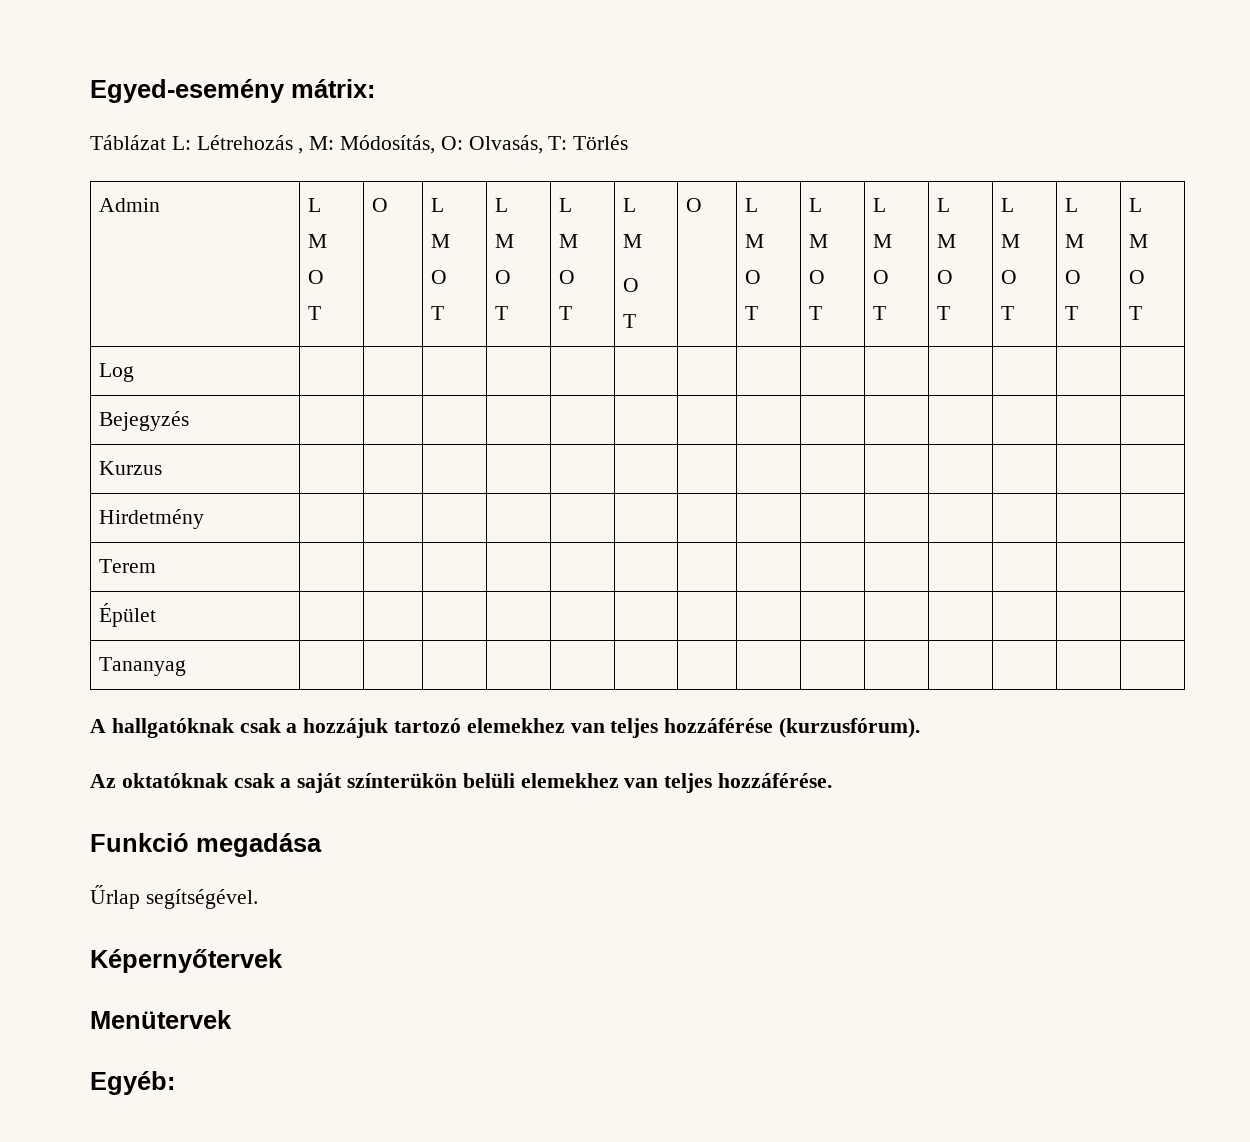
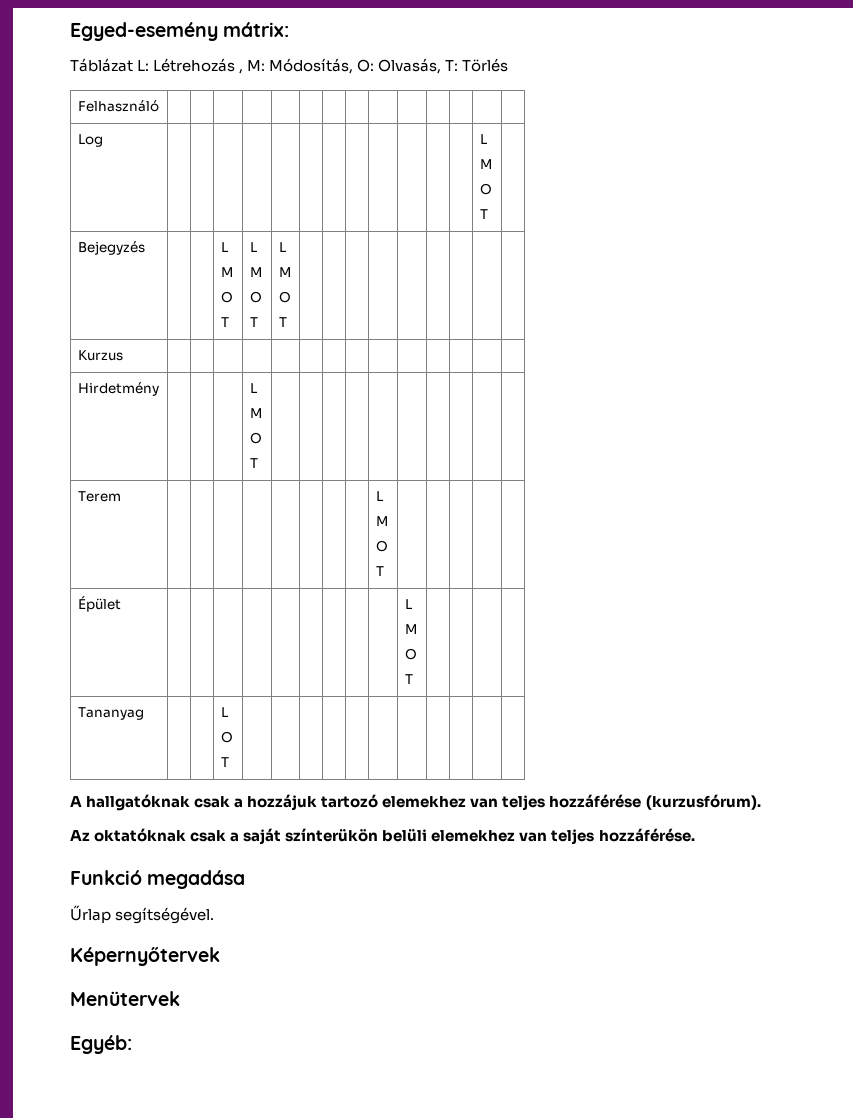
- Admin | L
+ Felhasználó | | | | | | | | | | | | | |
+ Log | | | | | | | | | | | | | L
  M
  O
- T | O | L
+ T |
+ Bejegyzés | | | L
  M
  O
  T | L
  M
  O
  T | L
  M
  O
- T | L
+ T | | | | | | | | |
+ Kurzus | | | | | | | | | | | | | |
+ Hirdetmény | | | | L
  M
  O
- T | O | L
+ T | | | | | | | | | |
+ Terem | | | | | | | | | L
  M
  O
- T | L
+ T | | | | |
+ Épület | | | | | | | | | | L
  M
  O
- T | L
- M
+ T | | | |
+ Tananyag | | | L
  O
- T | L
- M
- O
- T | L
- M
- O
- T | L
- M
- O
- T | L
- M
- O
- T
- Log | | | | | | | | | | | | | |
- Bejegyzés | | | | | | | | | | | | | |
- Kurzus | | | | | | | | | | | | | |
- Hirdetmény | | | | | | | | | | | | | |
- Terem | | | | | | | | | | | | | |
- Épület | | | | | | | | | | | | | |
- Tananyag | | | | | | | | | | | | | |
+ T | | | | | | | | | | |

